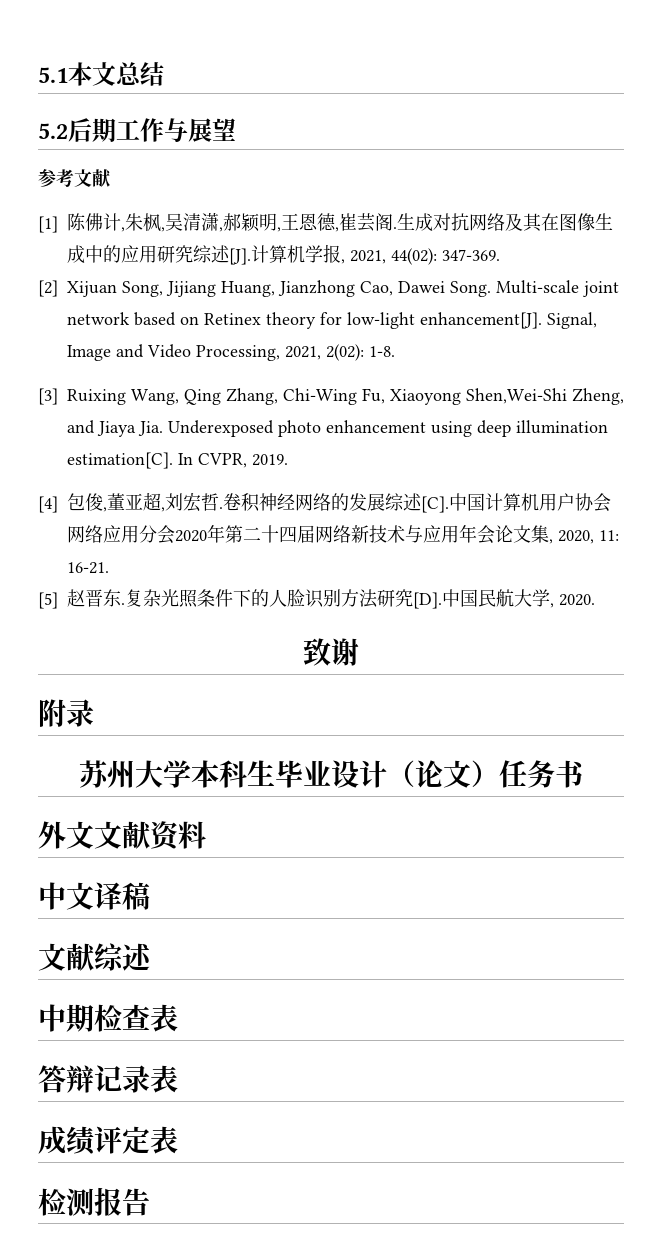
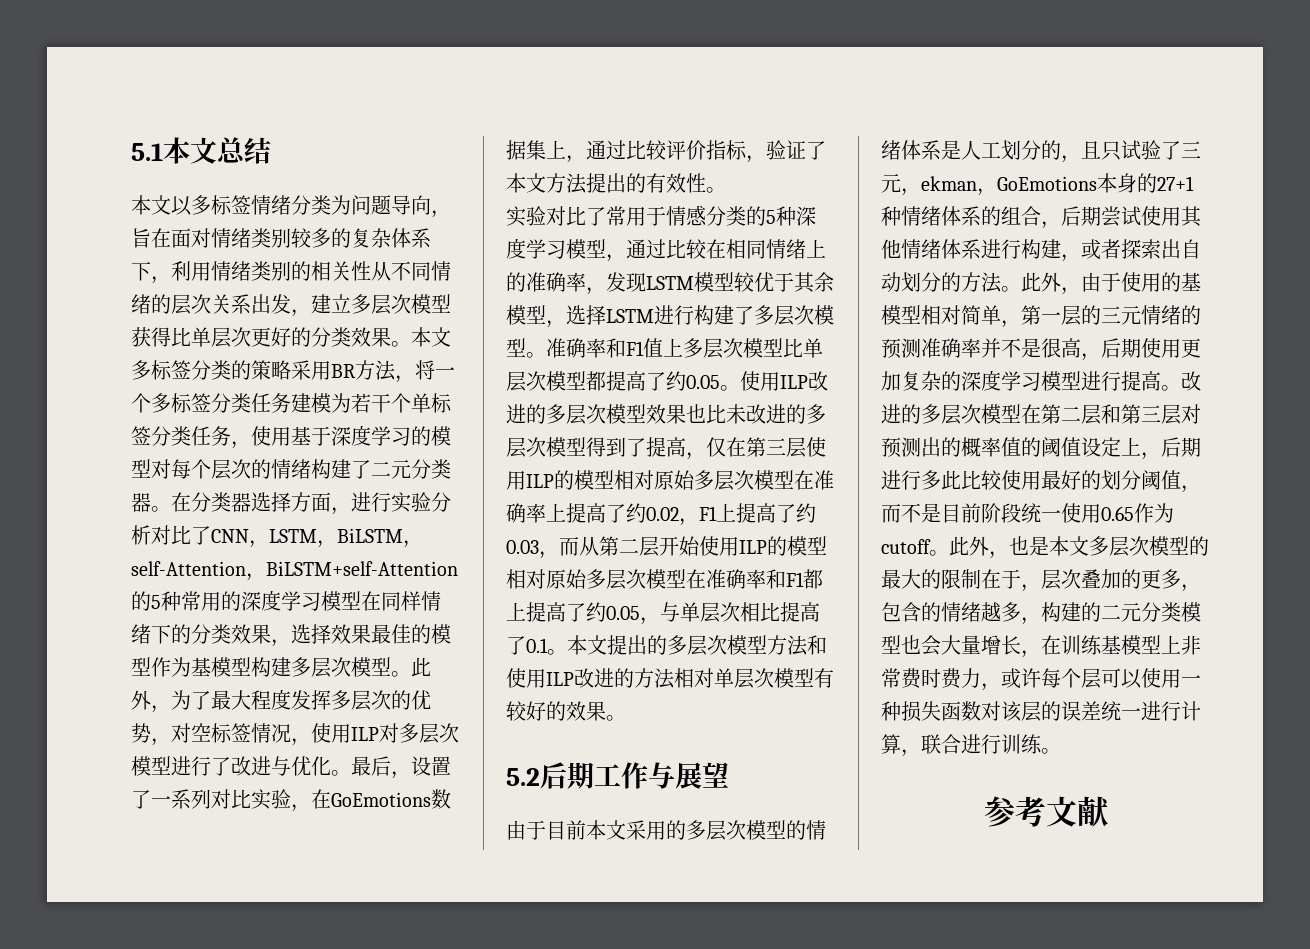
+ 本文以多标签情绪分类为问题导向，旨在面对情绪类别较多的复杂体系下，利用情绪类别的相关性从不同情绪的层次关系出发，建立多层次模型获得比单层次更好的分类效果。本文多标签分类的策略采用BR方法，将一个多标签分类任务建模为若干个单标签分类任务，使用基于深度学习的模型对每个层次的情绪构建了二元分类器。在分类器选择方面，进行实验分析对比了CNN，LSTM，BiLSTM，self-Attention，BiLSTM+self-Attention的5种常用的深度学习模型在同样情绪下的分类效果，选择效果最佳的模型作为基模型构建多层次模型。此外，为了最大程度发挥多层次的优势，对空标签情况，使用ILP对多层次模型进行了改进与优化。最后，设置了一系列对比实验，在GoEmotions数据集上，通过比较评价指标，验证了本文方法提出的有效性。
+ 实验对比了常用于情感分类的5种深度学习模型，通过比较在相同情绪上的准确率，发现LSTM模型较优于其余模型，选择LSTM进行构建了多层次模型。准确率和F1值上多层次模型比单层次模型都提高了约0.05。使用ILP改进的多层次模型效果也比未改进的多层次模型得到了提高，仅在第三层使用ILP的模型相对原始多层次模型在准确率上提高了约0.02，F1上提高了约0.03，而从第二层开始使用ILP的模型相对原始多层次模型在准确率和F1都上提高了约0.05，与单层次相比提高了0.1。本文提出的多层次模型方法和使用ILP改进的方法相对单层次模型有较好的效果。
+ 由于目前本文采用的多层次模型的情绪体系是人工划分的，且只试验了三元，ekman，GoEmotions本身的27+1种情绪体系的组合，后期尝试使用其他情绪体系进行构建，或者探索出自动划分的方法。此外，由于使用的基模型相对简单，第一层的三元情绪的预测准确率并不是很高，后期使用更加复杂的深度学习模型进行提高。改进的多层次模型在第二层和第三层对预测出的概率值的阈值设定上，后期进行多此比较使用最好的划分阈值，而不是目前阶段统一使用0.65作为cutoff。此外，也是本文多层次模型的最大的限制在于，层次叠加的更多，包含的情绪越多，构建的二元分类模型也会大量增长，在训练基模型上非常费时费力，或许每个层可以使用一种损失函数对该层的误差统一进行计算，联合进行训练。
  参考文献
- [1]陈佛计,朱枫,吴清潇,郝颖明,王恩德,崔芸阁.生成对抗网络及其在图像生成中的应用研究综述[J].计算机学报, 2021, 44(02): 347-369.
- [2] Xijuan Song, Jijiang Huang, Jianzhong Cao, Dawei Song. Multi-scale joint network based on Retinex theory for low-light enhancement[J]. Signal, Image and Video Processing, 2021, 2(02): 1-8.
- [3] Ruixing Wang, Qing Zhang, Chi-Wing Fu, Xiaoyong Shen,Wei-Shi Zheng, and Jiaya Jia. Underexposed photo enhancement using deep illumination estimation[C]. In CVPR, 2019.
- [4]包俊,董亚超,刘宏哲.卷积神经网络的发展综述[C].中国计算机用户协会网络应用分会2020年第二十四届网络新技术与应用年会论文集, 2020, 11: 16-21.
- [5]赵晋东.复杂光照条件下的人脸识别方法研究[D].中国民航大学, 2020.
- 致谢
- 附录
- 苏州大学本科生毕业设计（论文）任务书
- 外文文献资料
- 中文译稿
- 文献综述
- 中期检查表
- 答辩记录表
- 成绩评定表
- 检测报告

